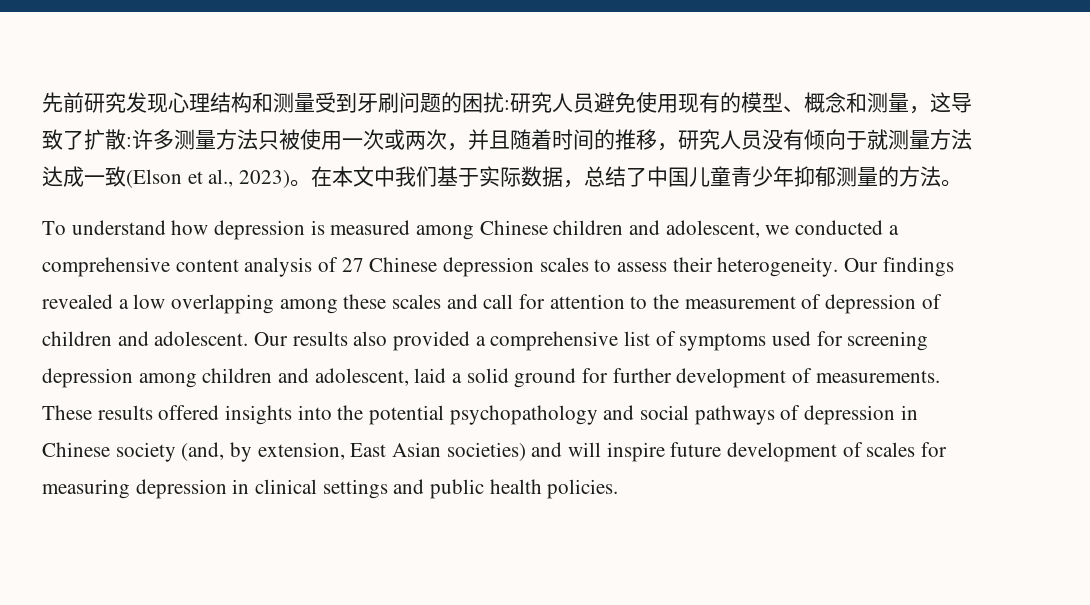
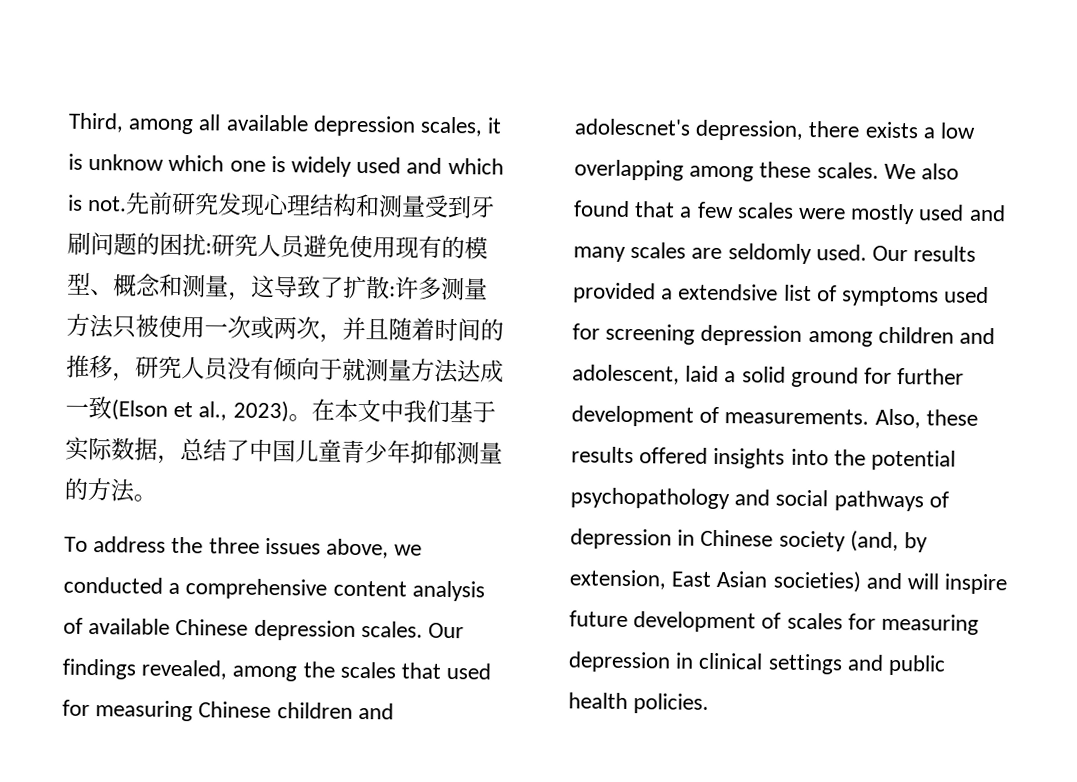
+ Third, among all available depression scales, it is unknow which one is widely used and which is not.
- To understand how depression is measured among Chinese children and adolescent, we conducted a comprehensive content analysis of 27 Chinese depression scales to assess their heterogeneity. Our findings revealed a low overlapping among these scales and call for attention to the measurement of depression of children and adolescent.
+ To address the three issues above, we conducted a comprehensive content analysis of available Chinese depression scales. Our findings revealed, among the scales that used for measuring Chinese children and adolescnet's depression, there exists a low overlapping among these scales. We also found that a few scales were mostly used and many scales are seldomly used.
- Our results also provided a comprehensive list of symptoms used for screening depression among children and adolescent, laid a solid ground for further development of measurements.
+ Our results provided a extendsive list of symptoms used for screening depression among children and adolescent, laid a solid ground for further development of measurements.
- These results offered insights into the potential psychopathology and social pathways of depression in Chinese society (and, by extension, East Asian societies) and will inspire future development of scales for measuring depression in clinical settings and public health policies.
+ Also, these results offered insights into the potential psychopathology and social pathways of depression in Chinese society (and, by extension, East Asian societies) and will inspire future development of scales for measuring depression in clinical settings and public health policies.

